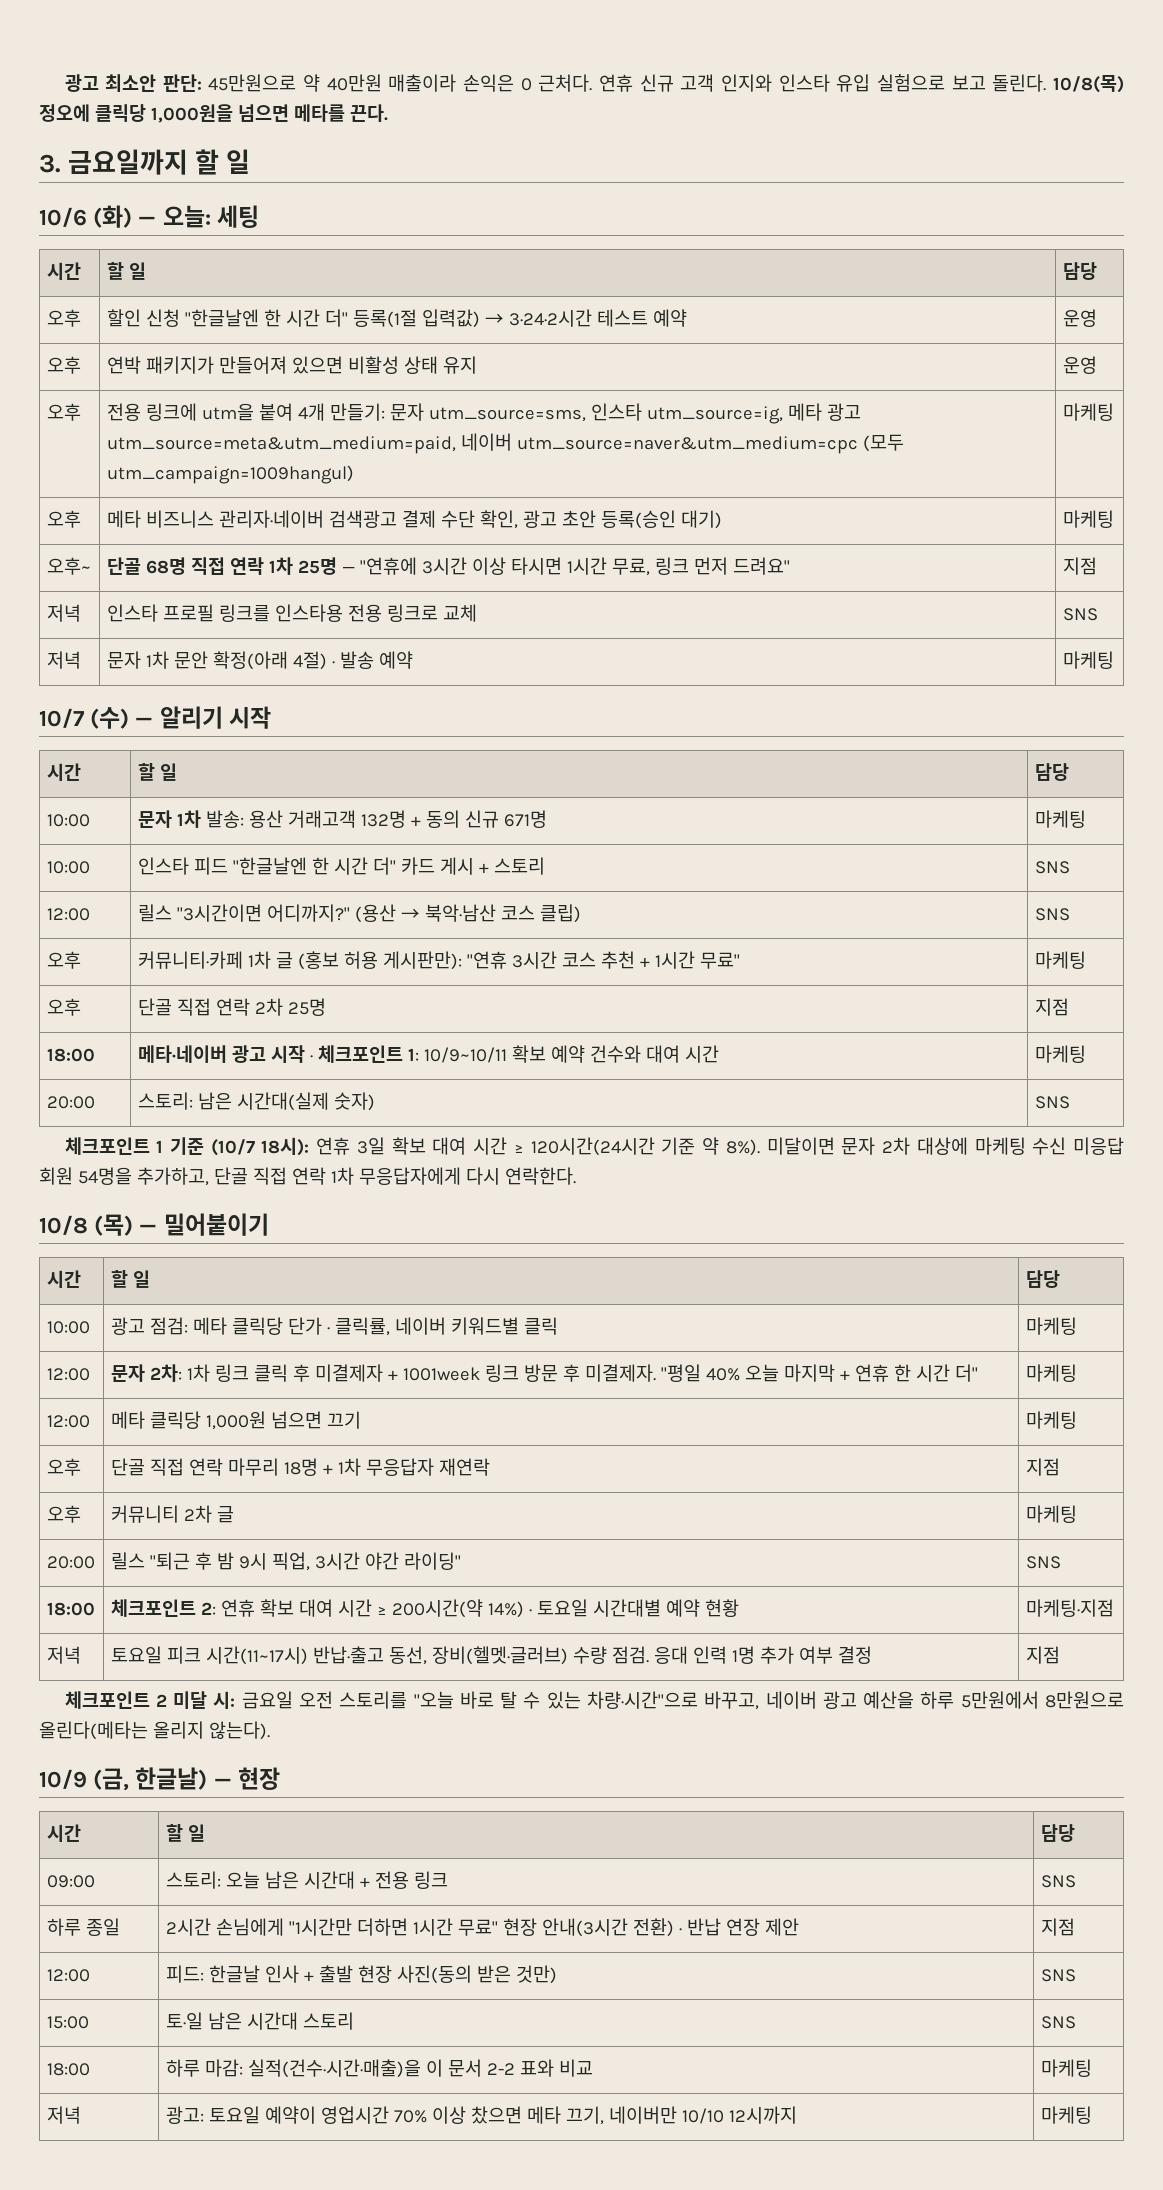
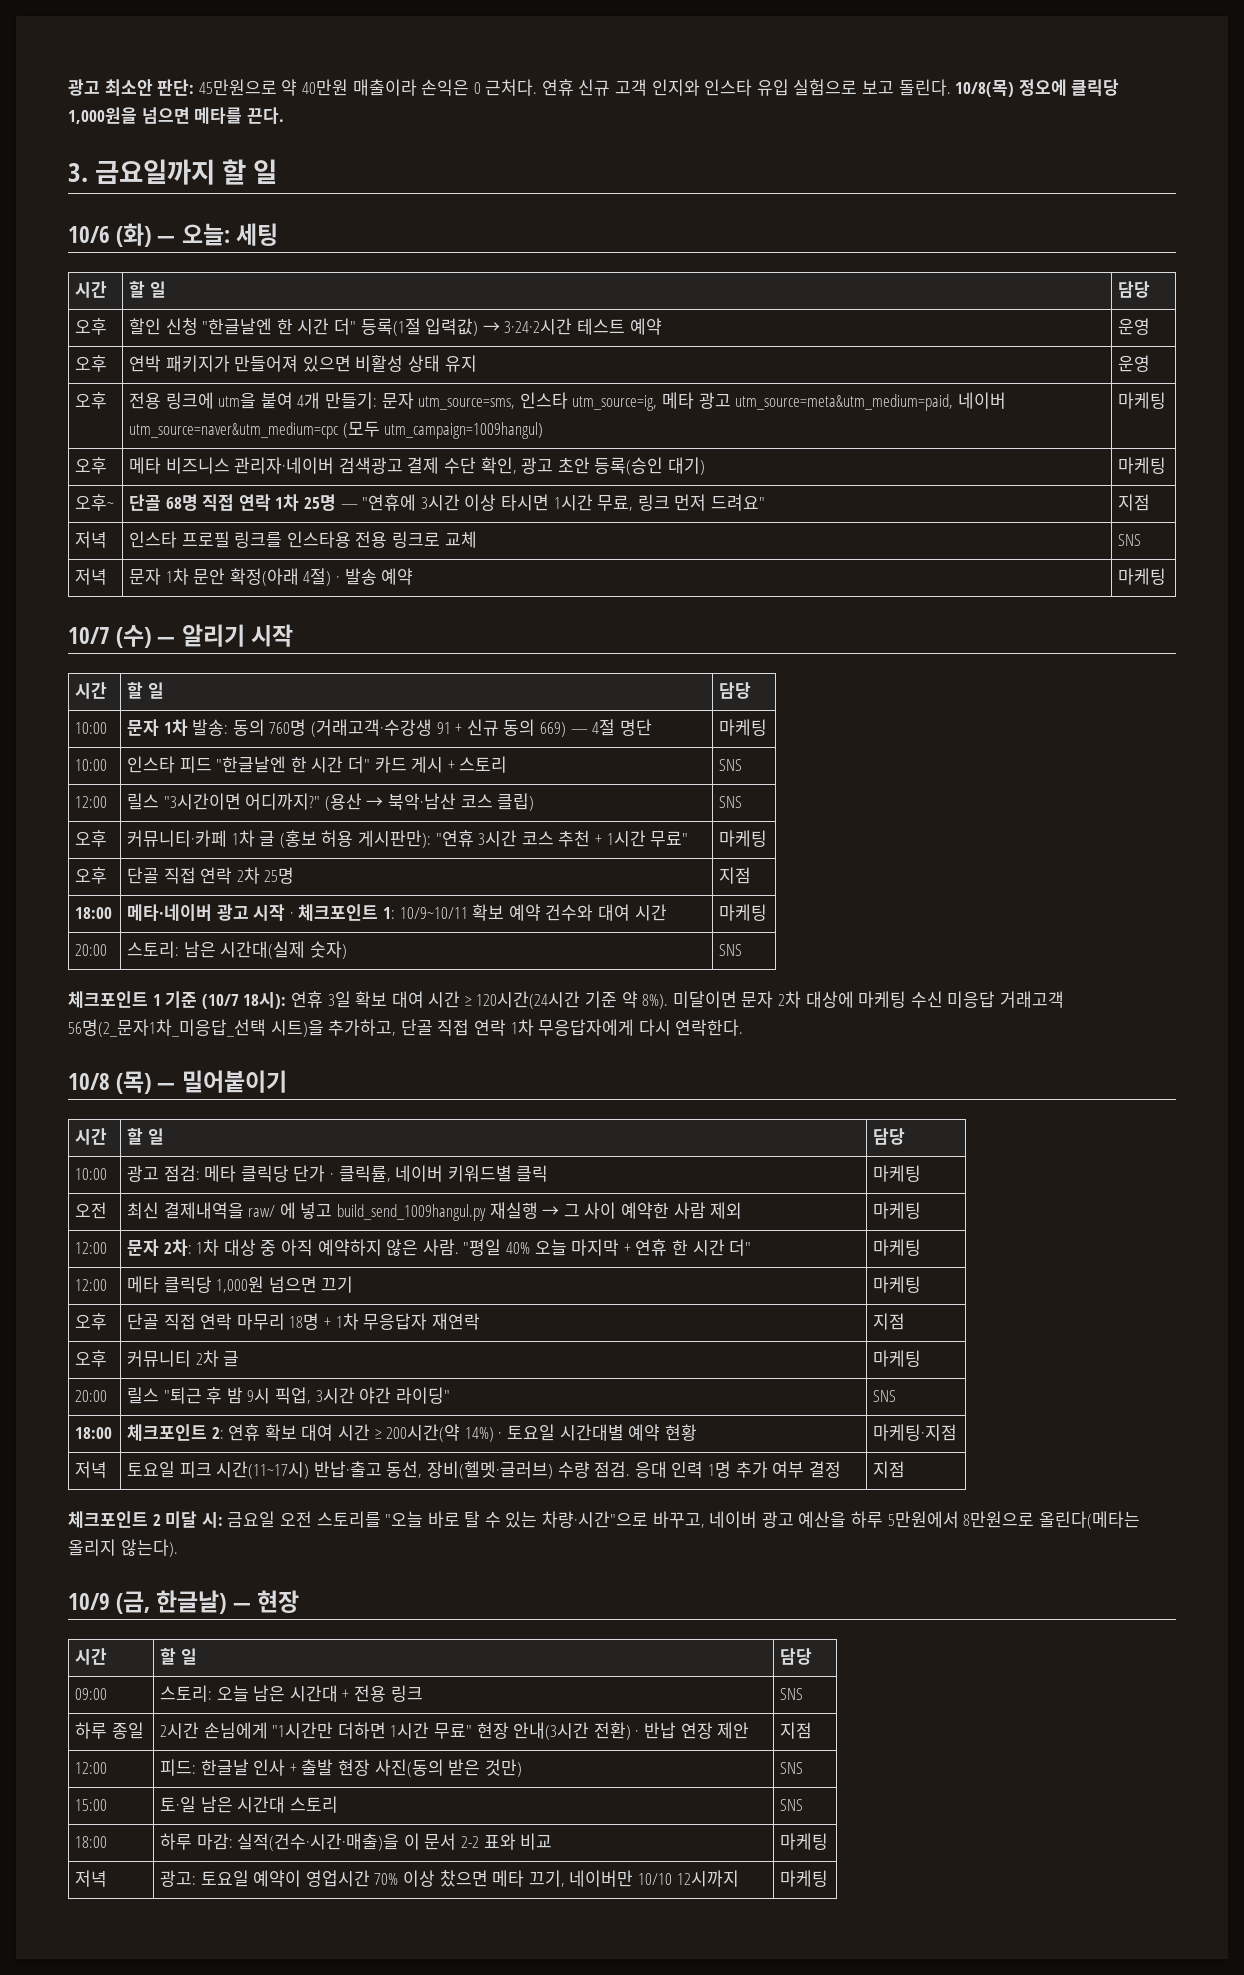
- 10:00 | 문자 1차 발송: 용산 거래고객 132명 + 동의 신규 671명 | 마케팅
+ 10:00 | 문자 1차 발송: 동의 760명 (거래고객·수강생 91 + 신규 동의 669) — 4절 명단 | 마케팅
- 미달이면 문자 2차 대상에 마케팅 수신 미응답 회원 54명을 추가하고, 단골 직접 연락 1차 무응답자에게 다시 연락한다.
+ 미달이면 문자 2차 대상에 마케팅 수신 미응답 거래고객 56명(2_문자1차_미응답_선택 시트)을 추가하고, 단골 직접 연락 1차 무응답자에게 다시 연락한다.
- 12:00 | 문자 2차: 1차 링크 클릭 후 미결제자 + 1001week 링크 방문 후 미결제자. "평일 40% 오늘 마지막 + 연휴 한 시간 더" | 마케팅
+ 오전 | 최신 결제내역을 raw/ 에 넣고 build_send_1009hangul.py 재실행 → 그 사이 예약한 사람 제외 | 마케팅
+ 12:00 | 문자 2차: 1차 대상 중 아직 예약하지 않은 사람. "평일 40% 오늘 마지막 + 연휴 한 시간 더" | 마케팅

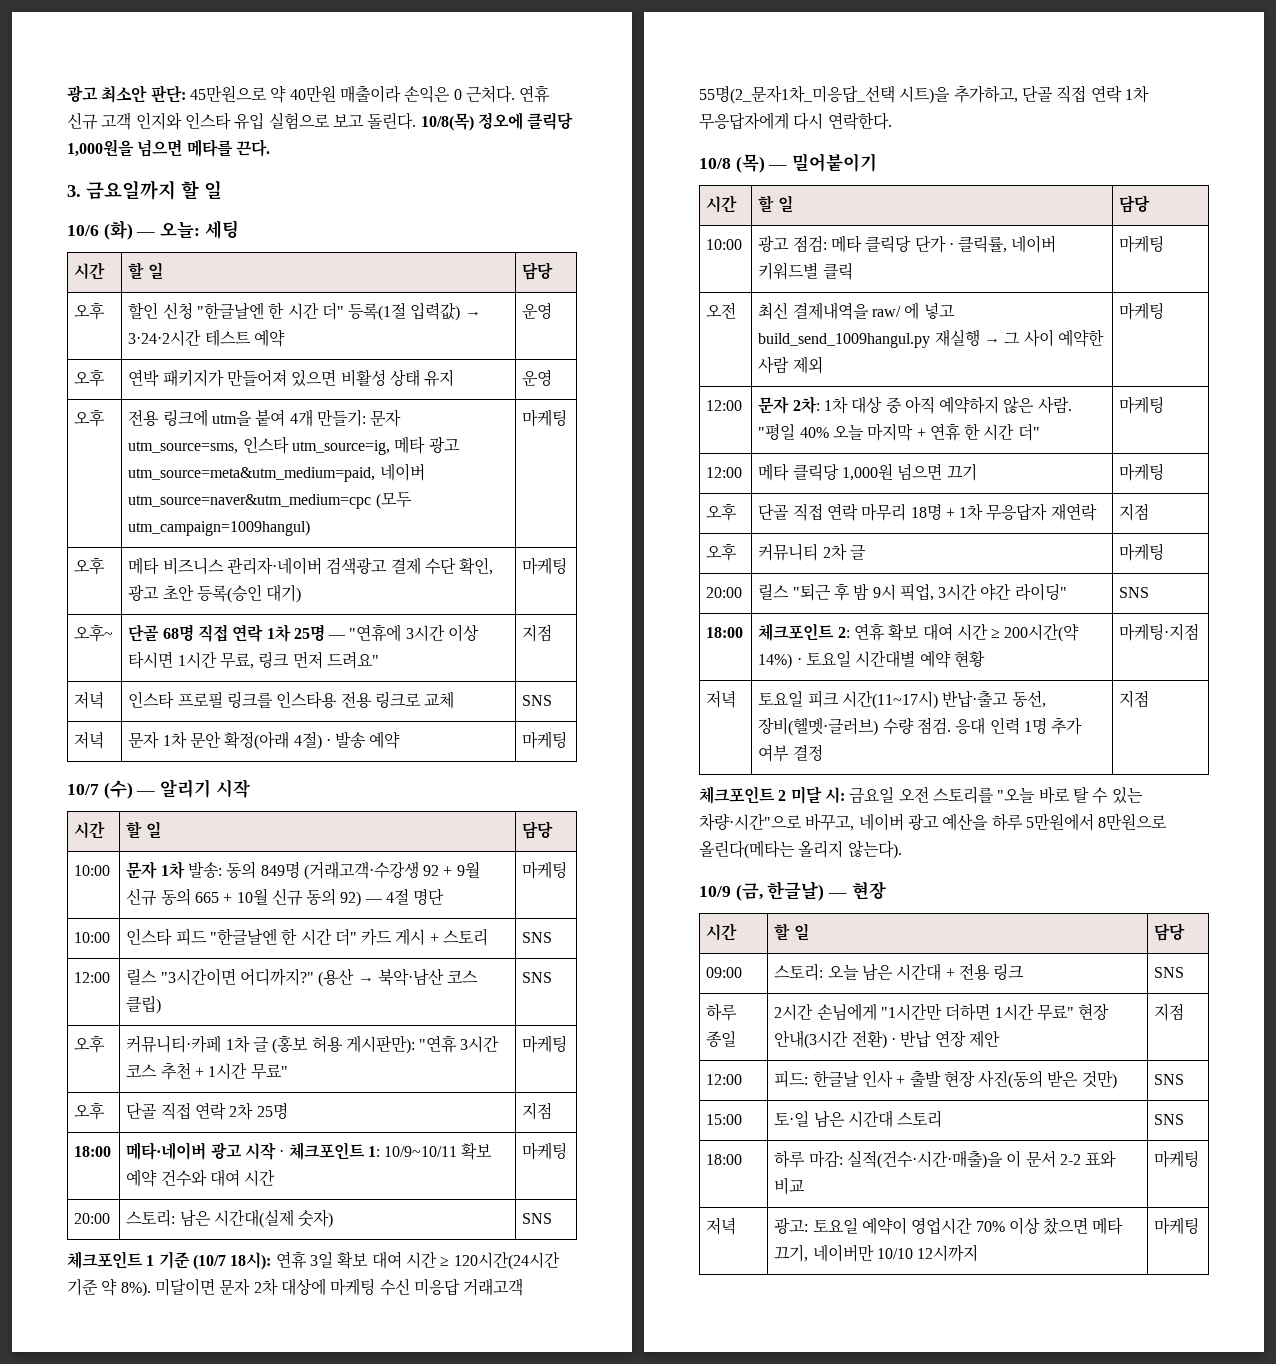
- 10:00 | 문자 1차 발송: 동의 760명 (거래고객·수강생 91 + 신규 동의 669) — 4절 명단 | 마케팅
+ 10:00 | 문자 1차 발송: 동의 849명 (거래고객·수강생 92 + 9월 신규 동의 665 + 10월 신규 동의 92) — 4절 명단 | 마케팅
- 미달이면 문자 2차 대상에 마케팅 수신 미응답 거래고객 56명(2_문자1차_미응답_선택 시트)을 추가하고, 단골 직접 연락 1차 무응답자에게 다시 연락한다.
+ 미달이면 문자 2차 대상에 마케팅 수신 미응답 거래고객 55명(2_문자1차_미응답_선택 시트)을 추가하고, 단골 직접 연락 1차 무응답자에게 다시 연락한다.

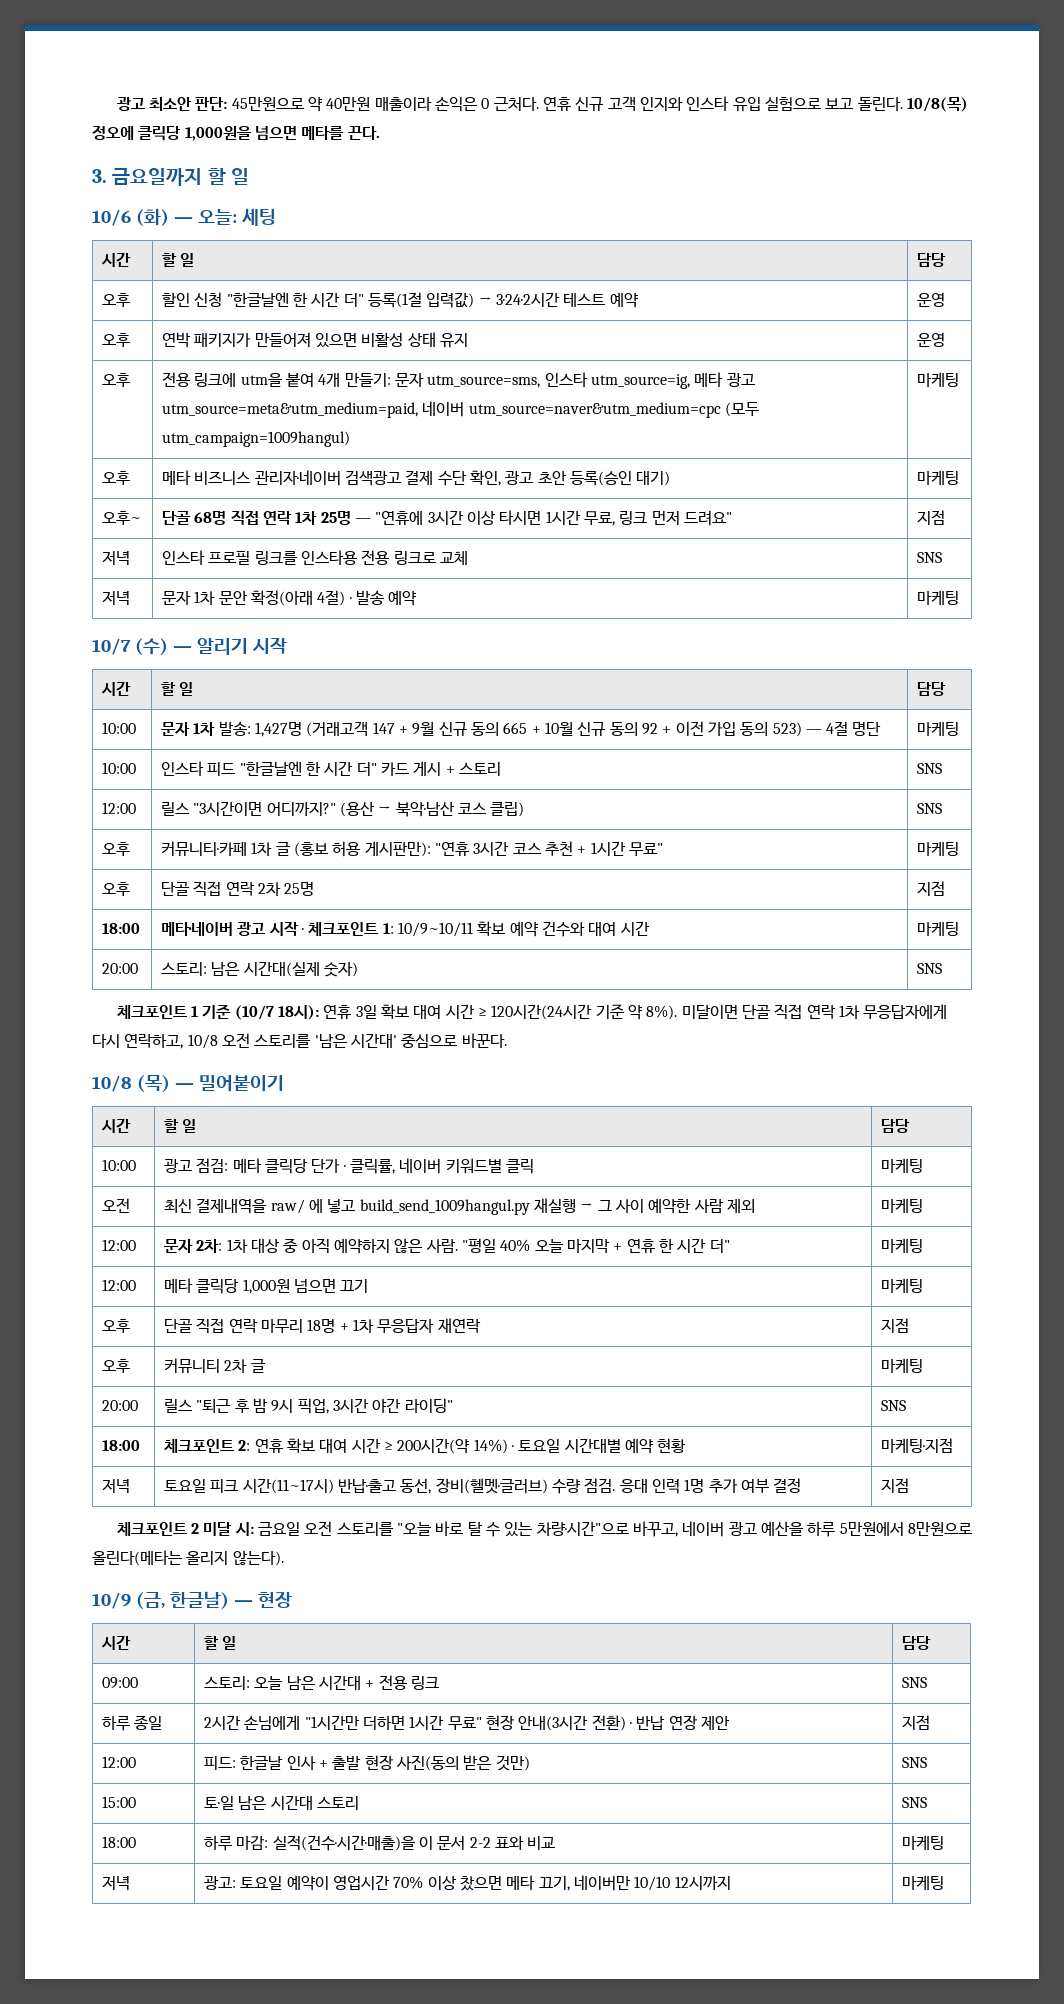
- 10:00 | 문자 1차 발송: 동의 849명 (거래고객·수강생 92 + 9월 신규 동의 665 + 10월 신규 동의 92) — 4절 명단 | 마케팅
+ 10:00 | 문자 1차 발송: 1,427명 (거래고객 147 + 9월 신규 동의 665 + 10월 신규 동의 92 + 이전 가입 동의 523) — 4절 명단 | 마케팅
- 미달이면 문자 2차 대상에 마케팅 수신 미응답 거래고객 55명(2_문자1차_미응답_선택 시트)을 추가하고, 단골 직접 연락 1차 무응답자에게 다시 연락한다.
+ 미달이면 단골 직접 연락 1차 무응답자에게 다시 연락하고, 10/8 오전 스토리를 '남은 시간대' 중심으로 바꾼다.

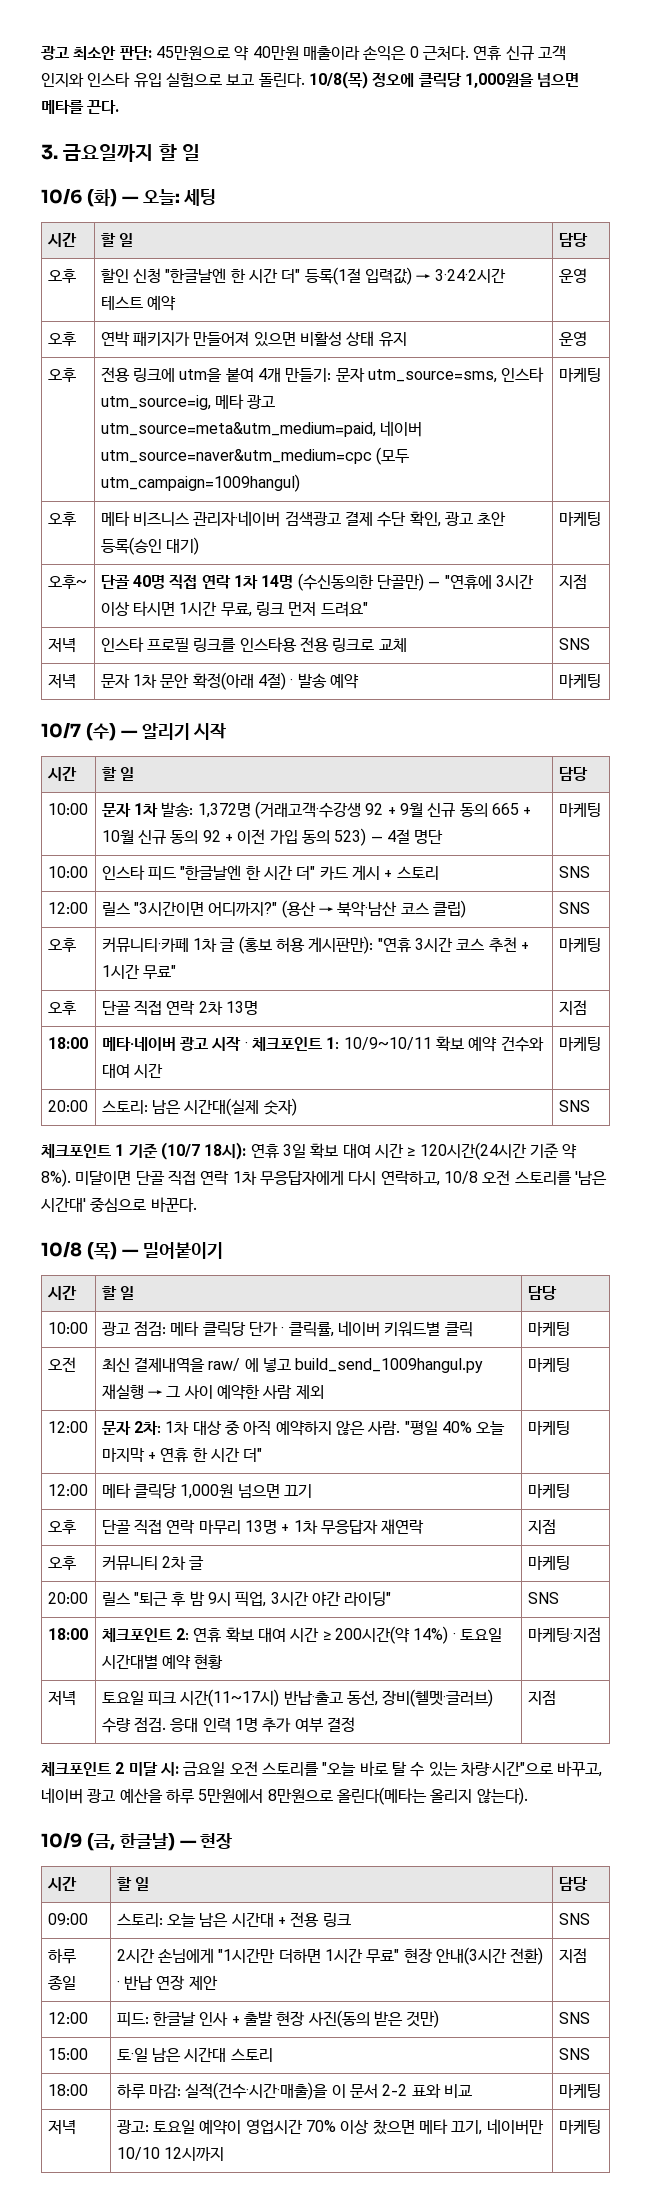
- 오후~ | 단골 68명 직접 연락 1차 25명 — "연휴에 3시간 이상 타시면 1시간 무료, 링크 먼저 드려요" | 지점
+ 오후~ | 단골 40명 직접 연락 1차 14명 (수신동의한 단골만) — "연휴에 3시간 이상 타시면 1시간 무료, 링크 먼저 드려요" | 지점
- 10:00 | 문자 1차 발송: 1,427명 (거래고객 147 + 9월 신규 동의 665 + 10월 신규 동의 92 + 이전 가입 동의 523) — 4절 명단 | 마케팅
+ 10:00 | 문자 1차 발송: 1,372명 (거래고객·수강생 92 + 9월 신규 동의 665 + 10월 신규 동의 92 + 이전 가입 동의 523) — 4절 명단 | 마케팅
- 오후 | 단골 직접 연락 2차 25명 | 지점
+ 오후 | 단골 직접 연락 2차 13명 | 지점
- 오후 | 단골 직접 연락 마무리 18명 + 1차 무응답자 재연락 | 지점
+ 오후 | 단골 직접 연락 마무리 13명 + 1차 무응답자 재연락 | 지점

